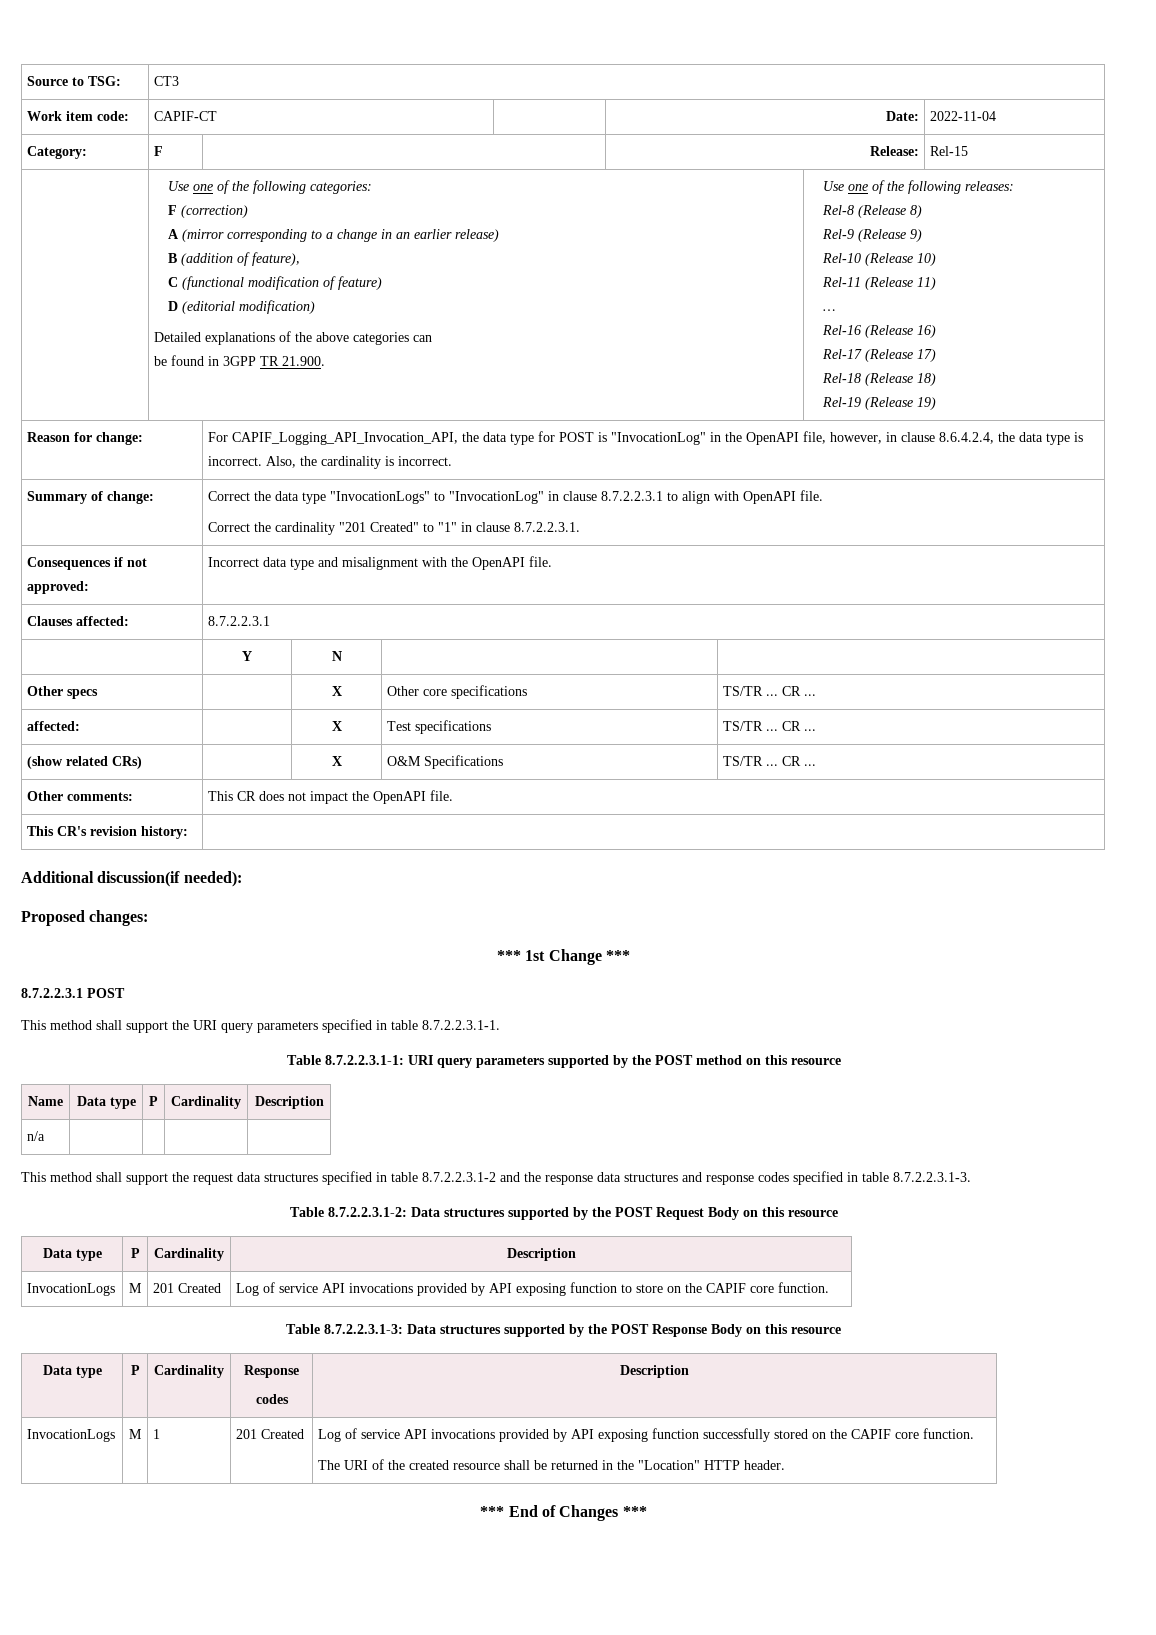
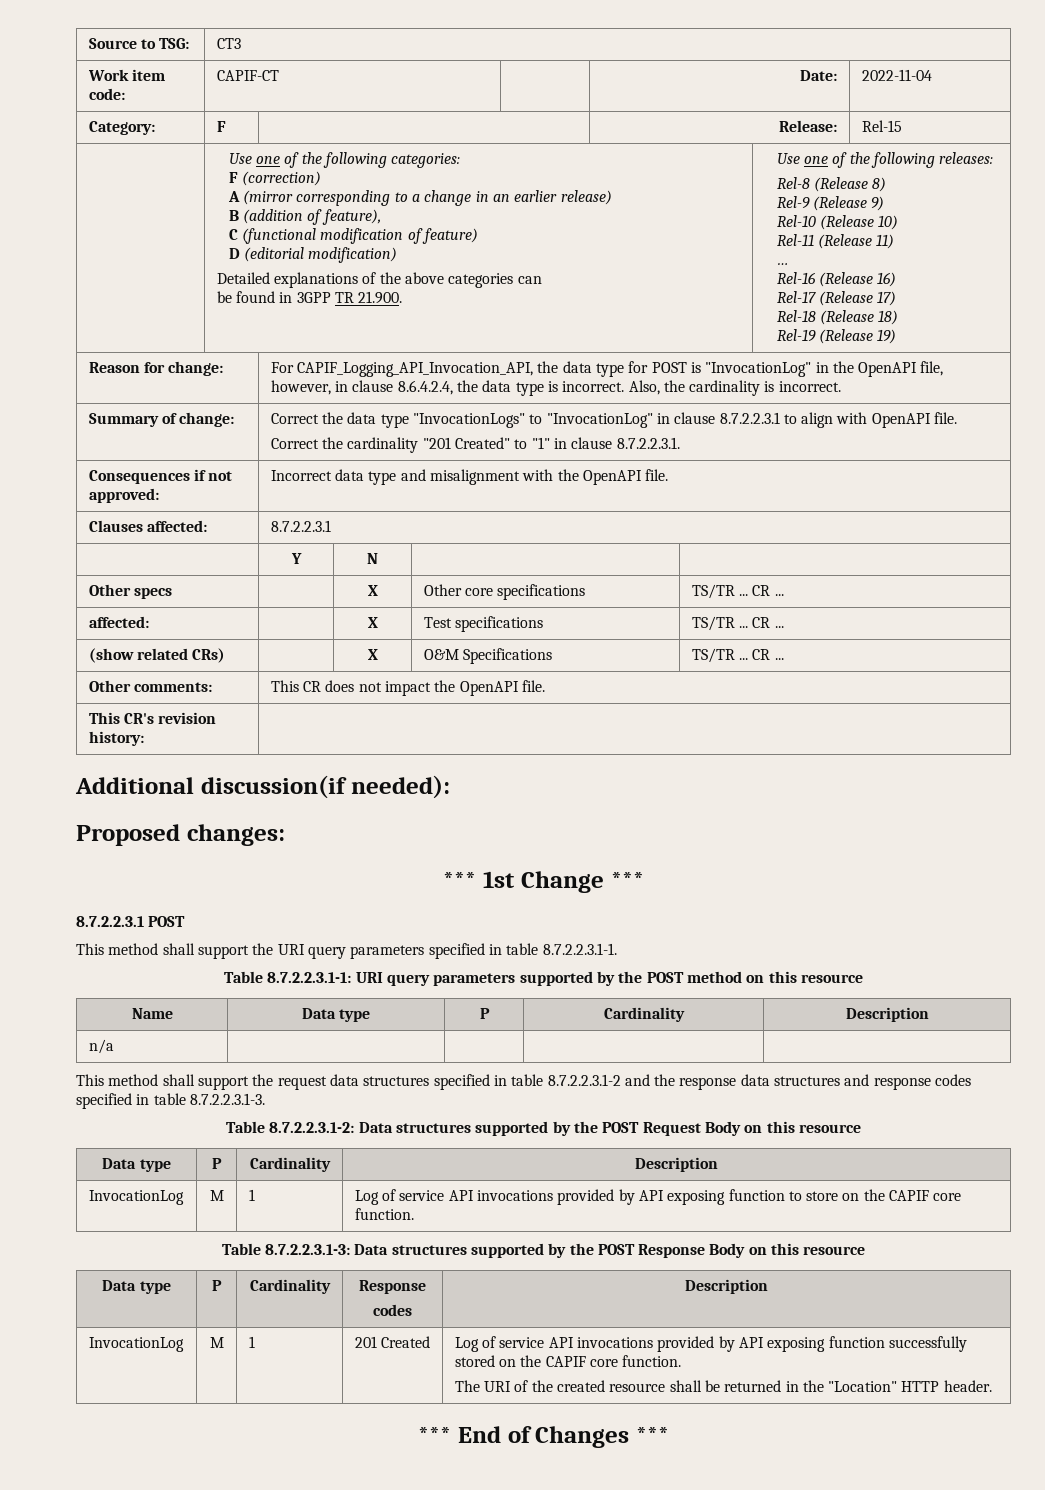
- InvocationLogs | M | 201 Created | Log of service API invocations provided by API exposing function to store on the CAPIF core function.
+ InvocationLog | M | 1 | Log of service API invocations provided by API exposing function to store on the CAPIF core function.
- InvocationLogs | M | 1 | 201 Created | Log of service API invocations provided by API exposing function successfully stored on the CAPIF core function.
+ InvocationLog | M | 1 | 201 Created | Log of service API invocations provided by API exposing function successfully stored on the CAPIF core function.

